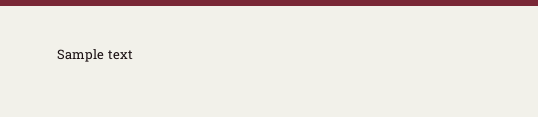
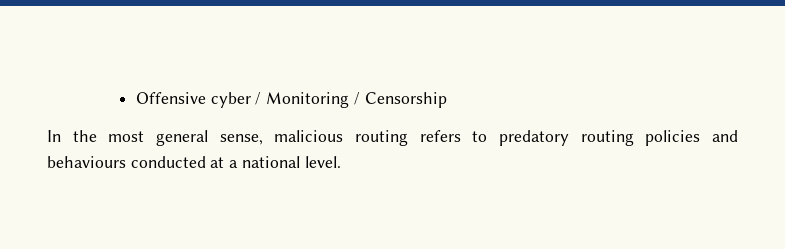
- Sample text
+ Offensive cyber / Monitoring / Censorship
+ In the most general sense, malicious routing refers to predatory routing policies and behaviours conducted at a national level.

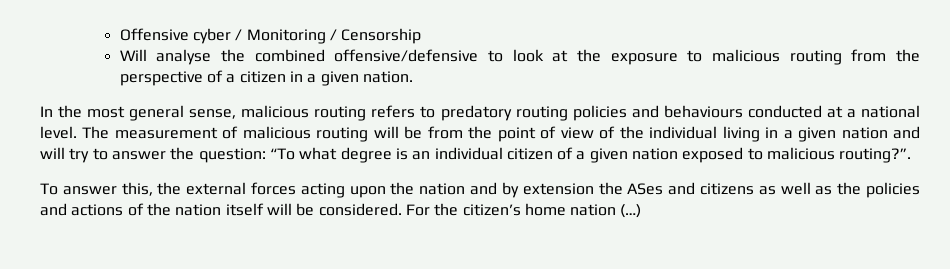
+ Will analyse the combined offensive/defensive to look at the exposure to malicious routing from the perspective of a citizen in a given nation.
+ The measurement of malicious routing will be from the point of view of the individual living in a given nation and will try to answer the question: “To what degree is an individual citizen of a given nation exposed to malicious routing?”.
+ To answer this, the external forces acting upon the nation and by extension the ASes and citizens as well as the policies and actions of the nation itself will be considered. For the citizen’s home nation (…)

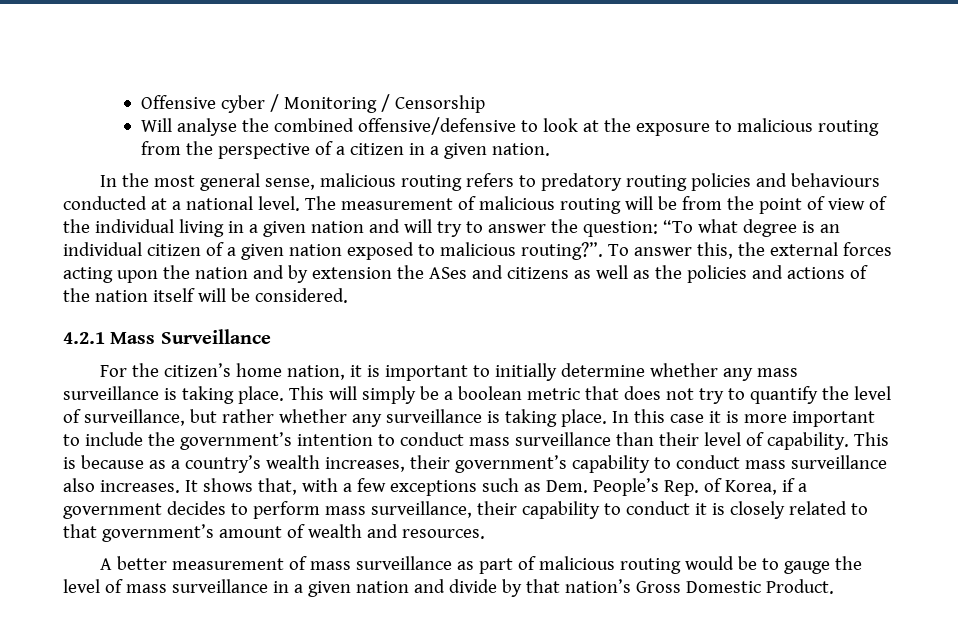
- “To what degree is an individual citizen of a given nation exposed to malicious routing?”.
- To answer this, the external forces acting upon the nation and by extension the ASes and citizens as well as the policies and actions of the nation itself will be considered. For the citizen’s home nation (…)
+ “To what degree is an individual citizen of a given nation exposed to malicious routing?”. To answer this, the external forces acting upon the nation and by extension the ASes and citizens as well as the policies and actions of the nation itself will be considered.
+ 4.2.1 Mass Surveillance
+ For the citizen’s home nation, it is important to initially determine whether any mass surveillance is taking place. This will simply be a boolean metric that does not try to quantify the level of surveillance, but rather whether any surveillance is taking place. In this case it is more important to include the government’s intention to conduct mass surveillance than their level of capability. This is because as a country’s wealth increases, their government’s capability to conduct mass surveillance also increases. It shows that, with a few exceptions such as Dem. People’s Rep. of Korea, if a government decides to perform mass surveillance, their capability to conduct it is closely related to that government’s amount of wealth and resources.
+ A better measurement of mass surveillance as part of malicious routing would be to gauge the level of mass surveillance in a given nation and divide by that nation’s Gross Domestic Product.

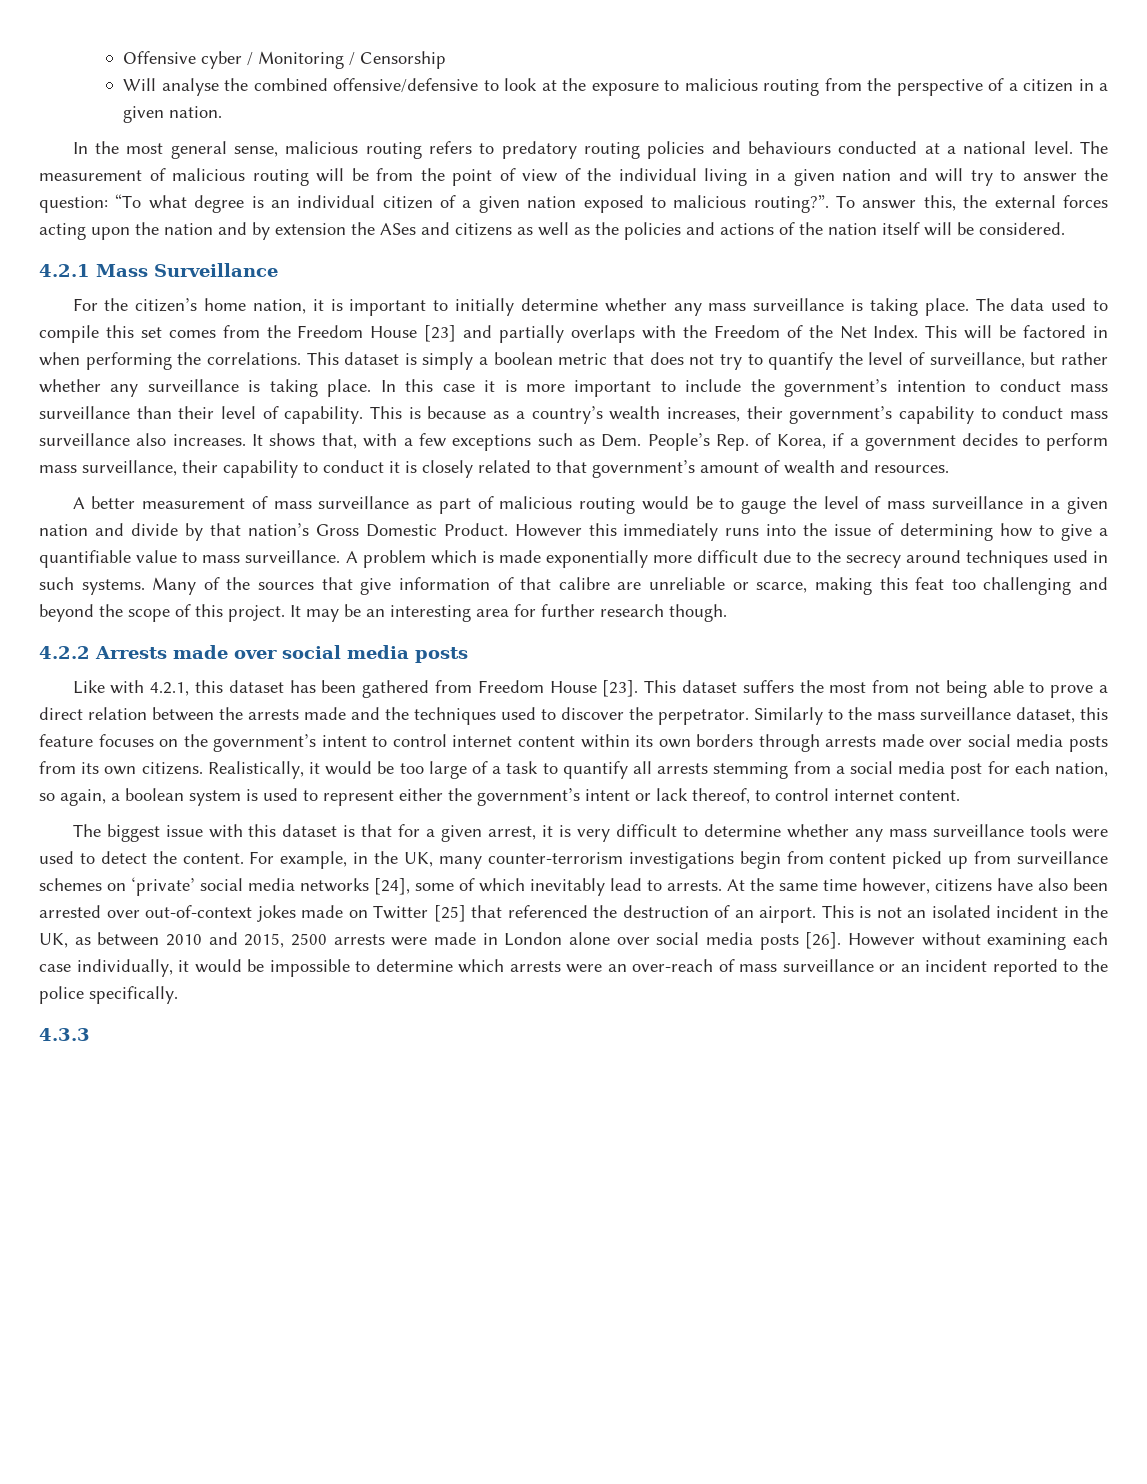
- This will simply be a boolean metric that does not try to quantify the level of surveillance, but rather whether any surveillance is taking place.
+ The data used to compile this set comes from the Freedom House [23] and partially overlaps with the Freedom of the Net Index. This will be factored in when performing the correlations. This dataset is simply a boolean metric that does not try to quantify the level of surveillance, but rather whether any surveillance is taking place.
+ However this immediately runs into the issue of determining how to give a quantifiable value to mass surveillance. A problem which is made exponentially more difficult due to the secrecy around techniques used in such systems. Many of the sources that give information of that calibre are unreliable or scarce, making this feat too challenging and beyond the scope of this project. It may be an interesting area for further research though.
+ 4.2.2 Arrests made over social media posts
+ Like with 4.2.1, this dataset has been gathered from Freedom House [23]. This dataset suffers the most from not being able to prove a direct relation between the arrests made and the techniques used to discover the perpetrator. Similarly to the mass surveillance dataset, this feature focuses on the government’s intent to control internet content within its own borders through arrests made over social media posts from its own citizens. Realistically, it would be too large of a task to quantify all arrests stemming from a social media post for each nation, so again, a boolean system is used to represent either the government’s intent or lack thereof, to control internet content.
+ The biggest issue with this dataset is that for a given arrest, it is very difficult to determine whether any mass surveillance tools were used to detect the content. For example, in the UK, many counter-terrorism investigations begin from content picked up from surveillance schemes on ‘private’ social media networks [24], some of which inevitably lead to arrests. At the same time however, citizens have also been arrested over out-of-context jokes made on Twitter [25] that referenced the destruction of an airport. This is not an isolated incident in the UK, as between 2010 and 2015, 2500 arrests were made in London alone over social media posts [26]. However without examining each case individually, it would be impossible to determine which arrests were an over-reach of mass surveillance or an incident reported to the police specifically.
+ 4.3.3

